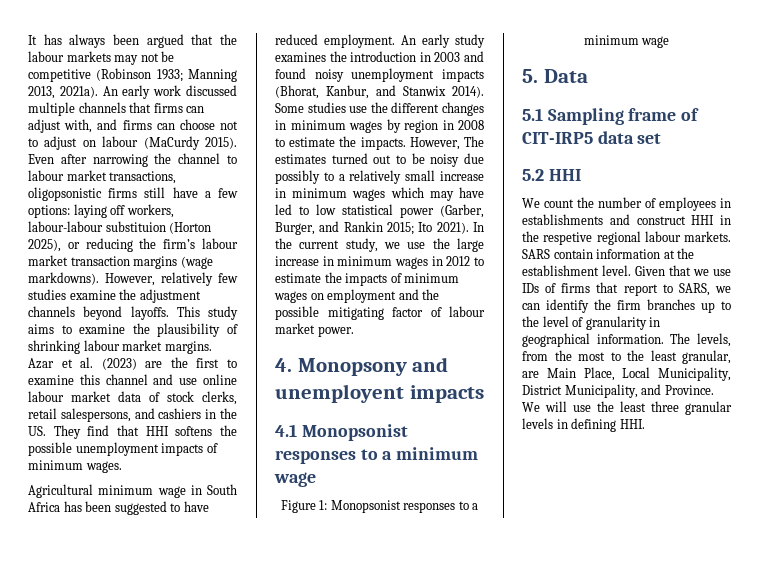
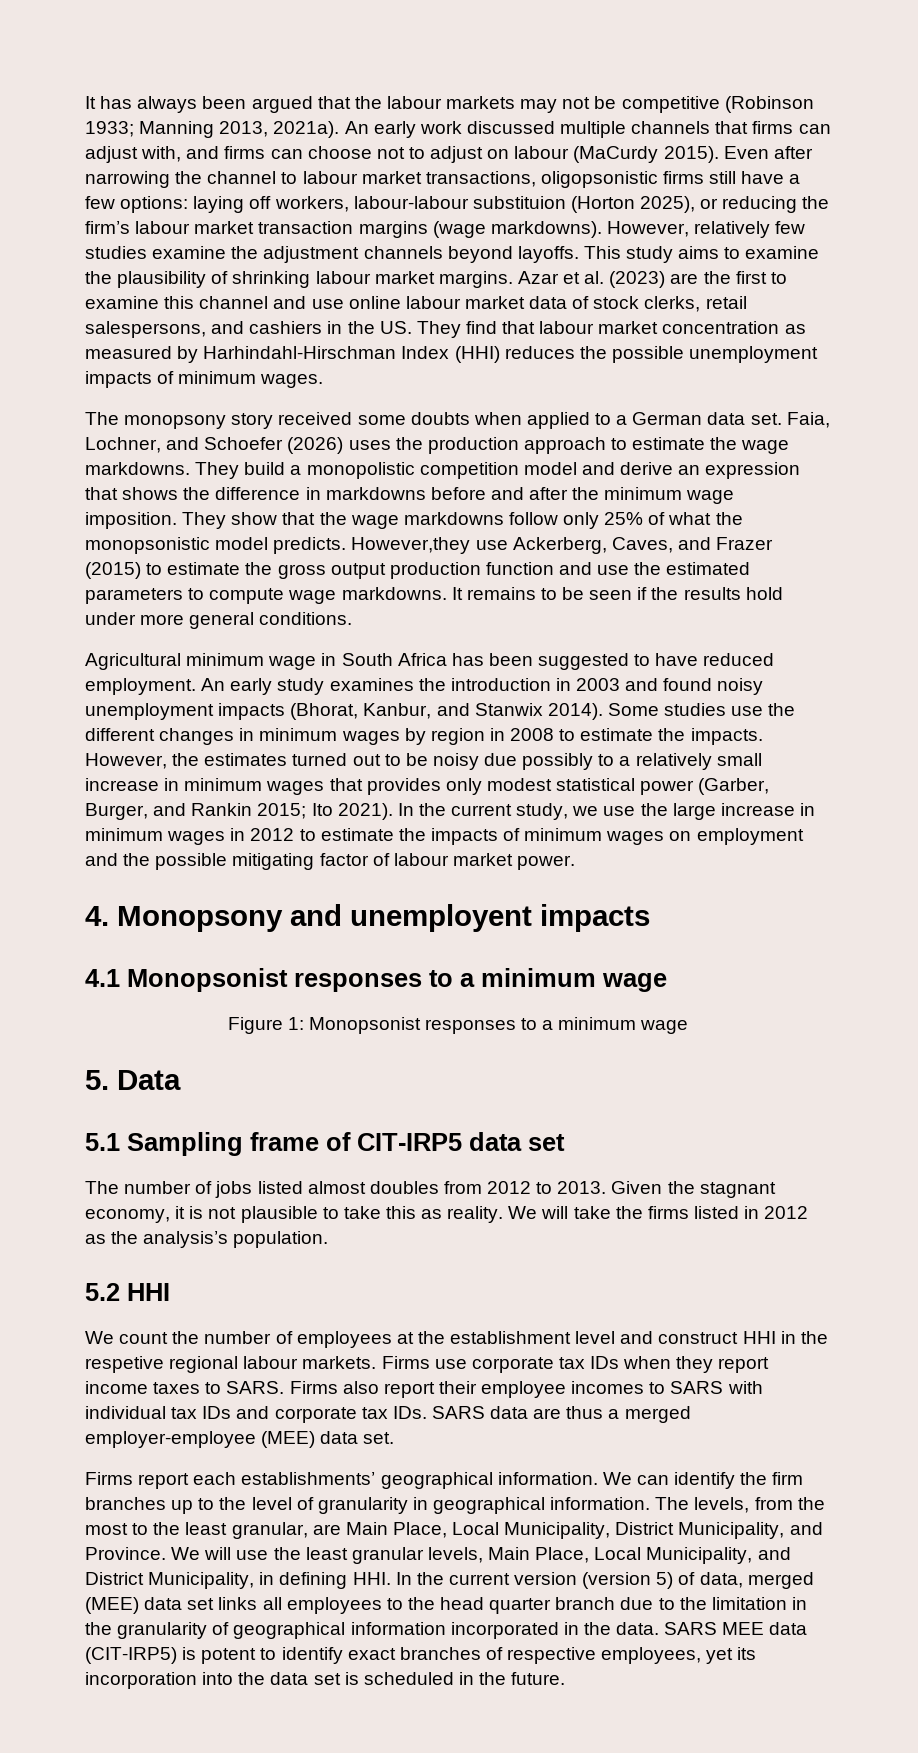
- Azar et al. (2023) are the first to examine this channel and use online labour market data of stock clerks, retail salespersons, and cashiers in the US. They find that HHI softens the possible unemployment impacts of minimum wages.
+ Azar et al. (2023) are the first to examine this channel and use online labour market data of stock clerks, retail salespersons, and cashiers in the US. They find that labour market concentration as measured by Harhindahl-Hirschman Index (HHI) reduces the possible unemployment impacts of minimum wages.
+ The monopsony story received some doubts when applied to a German data set. Faia, Lochner, and Schoefer (2026) uses the production approach to estimate the wage markdowns. They build a monopolistic competition model and derive an expression that shows the difference in markdowns before and after the minimum wage imposition. They show that the wage markdowns follow only 25% of what the monopsonistic model predicts. However,they use Ackerberg, Caves, and Frazer (2015) to estimate the gross output production function and use the estimated parameters to compute wage markdowns. It remains to be seen if the results hold under more general conditions.
- However, The estimates turned out to be noisy due possibly to a relatively small increase in minimum wages which may have led to low statistical power (Garber, Burger, and Rankin 2015; Ito 2021).
+ However, the estimates turned out to be noisy due possibly to a relatively small increase in minimum wages that provides only modest statistical power (Garber, Burger, and Rankin 2015; Ito 2021).
+ The number of jobs listed almost doubles from 2012 to 2013. Given the stagnant economy, it is not plausible to take this as reality. We will take the firms listed in 2012 as the analysis’s population.
- We count the number of employees in establishments and construct HHI in the respetive regional labour markets.
+ We count the number of employees at the establishment level and construct HHI in the respetive regional labour markets.
- SARS contain information at the establishment level. Given that we use IDs of firms that report to SARS, we can identify the firm branches up to the level of granularity in geographical information.
+ Firms use corporate tax IDs when they report income taxes to SARS. Firms also report their employee incomes to SARS with individual tax IDs and corporate tax IDs. SARS data are thus a merged employer-employee (MEE) data set.
+ Firms report each establishments’ geographical information. We can identify the firm branches up to the level of granularity in geographical information.
- We will use the least three granular levels in defining HHI.
+ We will use the least granular levels, Main Place, Local Municipality, and District Municipality, in defining HHI. In the current version (version 5) of data, merged (MEE) data set links all employees to the head quarter branch due to the limitation in the granularity of geographical information incorporated in the data. SARS MEE data (CIT-IRP5) is potent to identify exact branches of respective employees, yet its incorporation into the data set is scheduled in the future.

